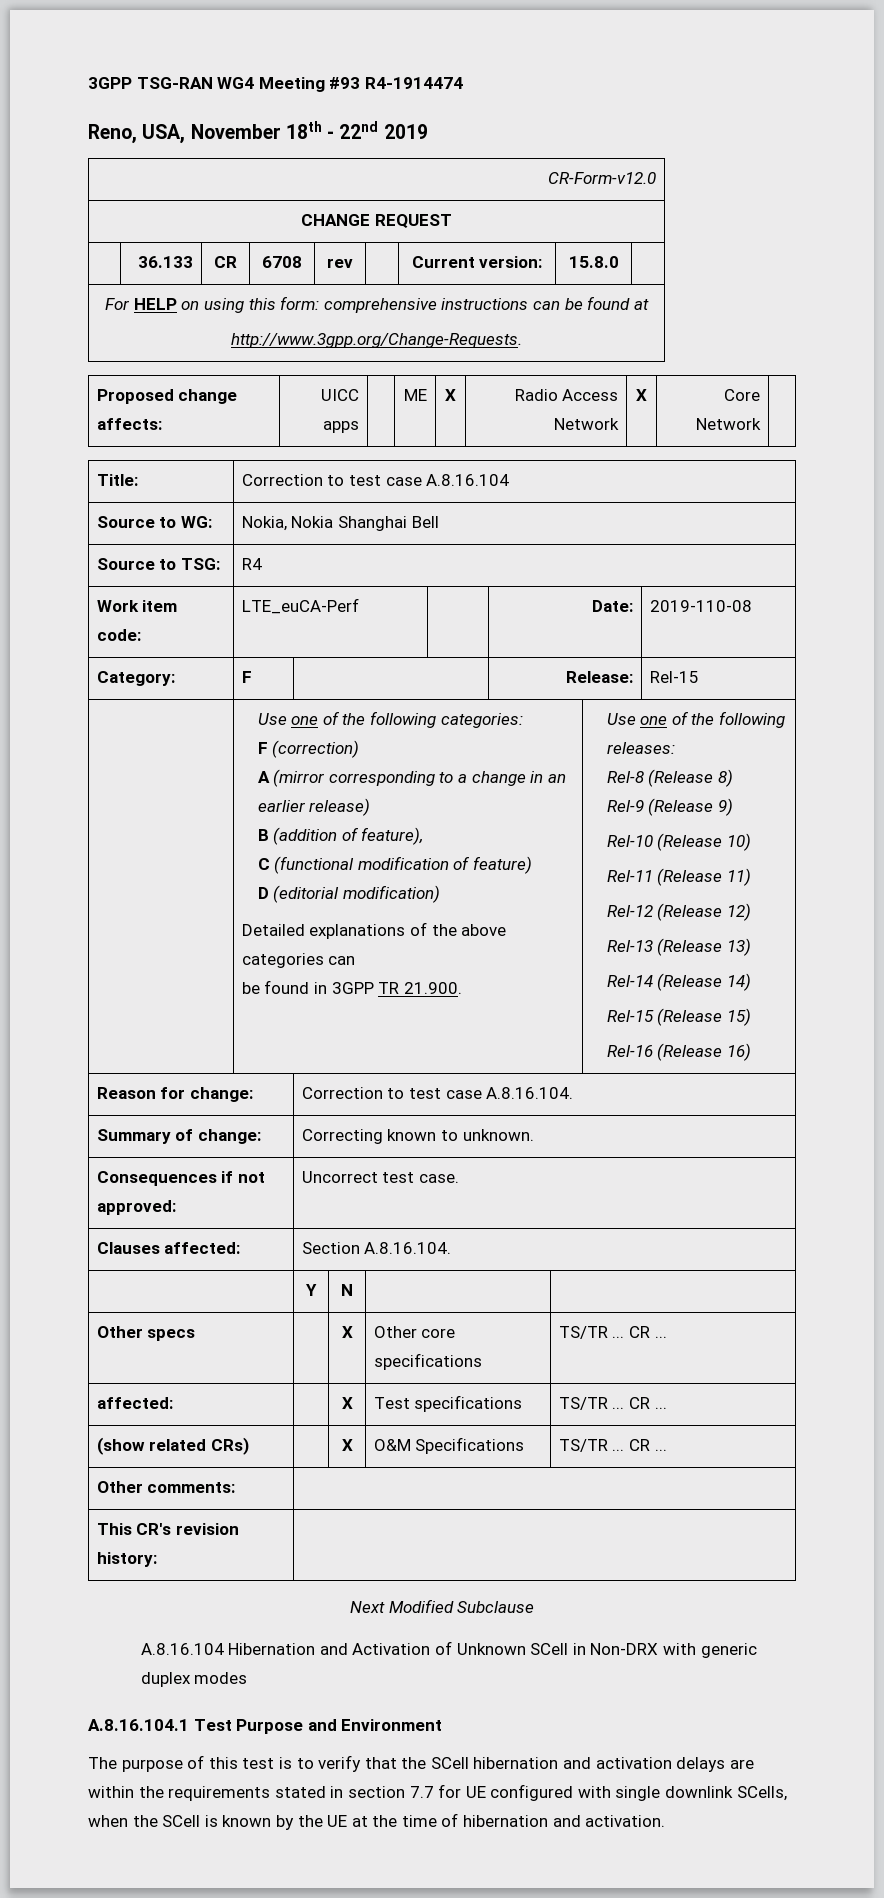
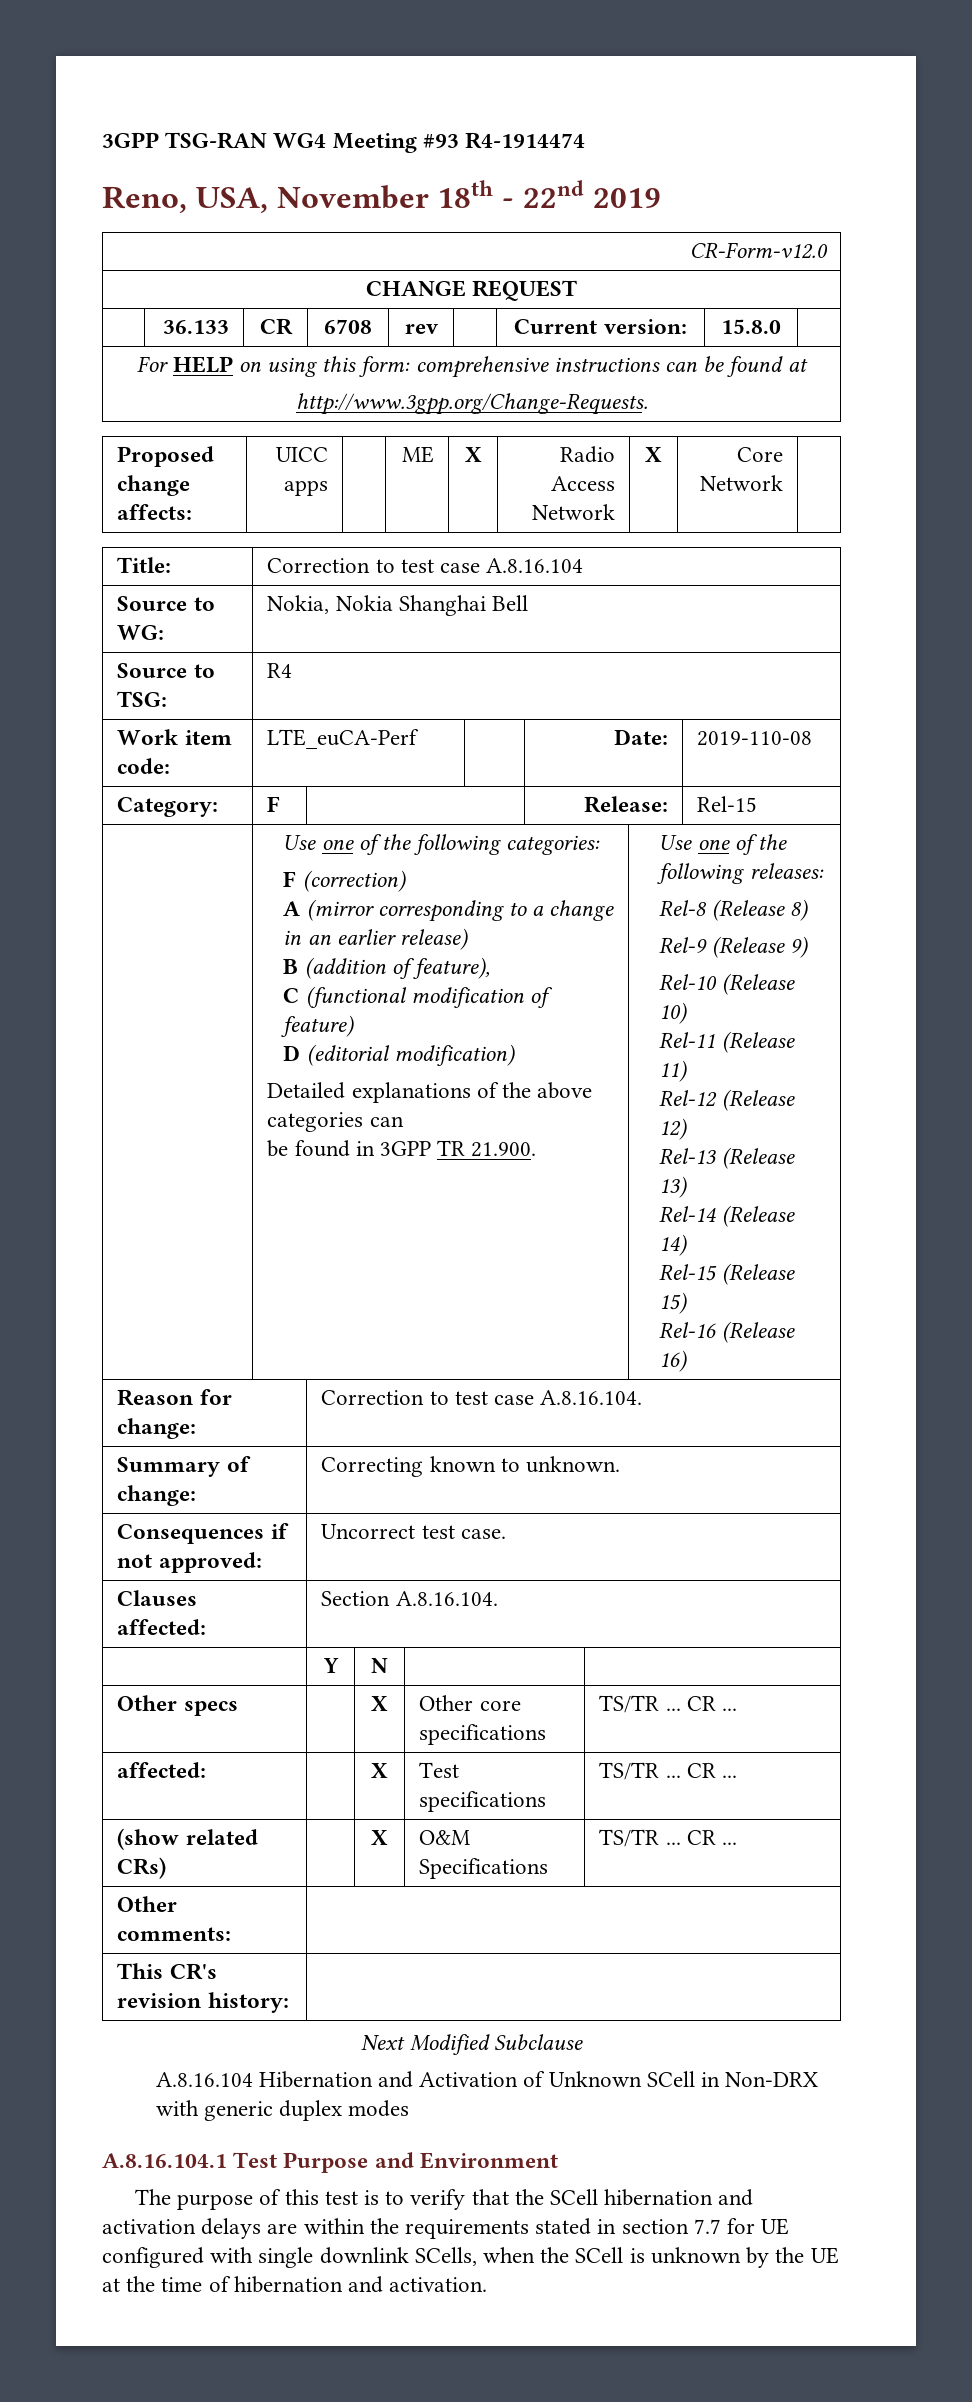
- The purpose of this test is to verify that the SCell hibernation and activation delays are within the requirements stated in section 7.7 for UE configured with single downlink SCells, when the SCell is known by the UE at the time of hibernation and activation.
+ The purpose of this test is to verify that the SCell hibernation and activation delays are within the requirements stated in section 7.7 for UE configured with single downlink SCells, when the SCell is unknown by the UE at the time of hibernation and activation.

